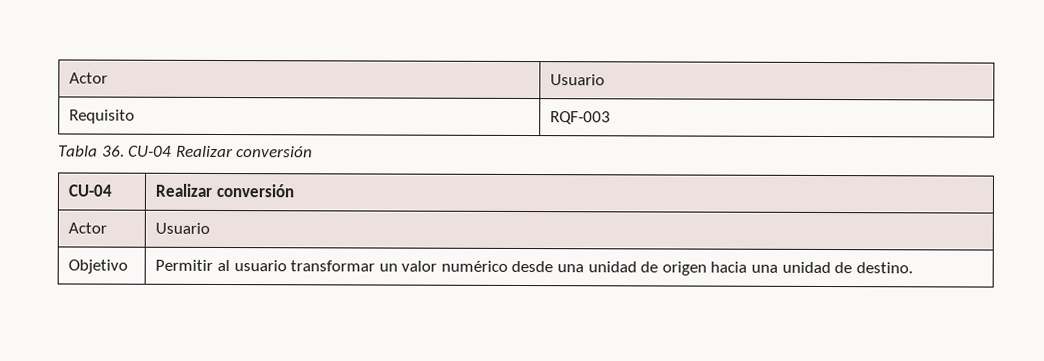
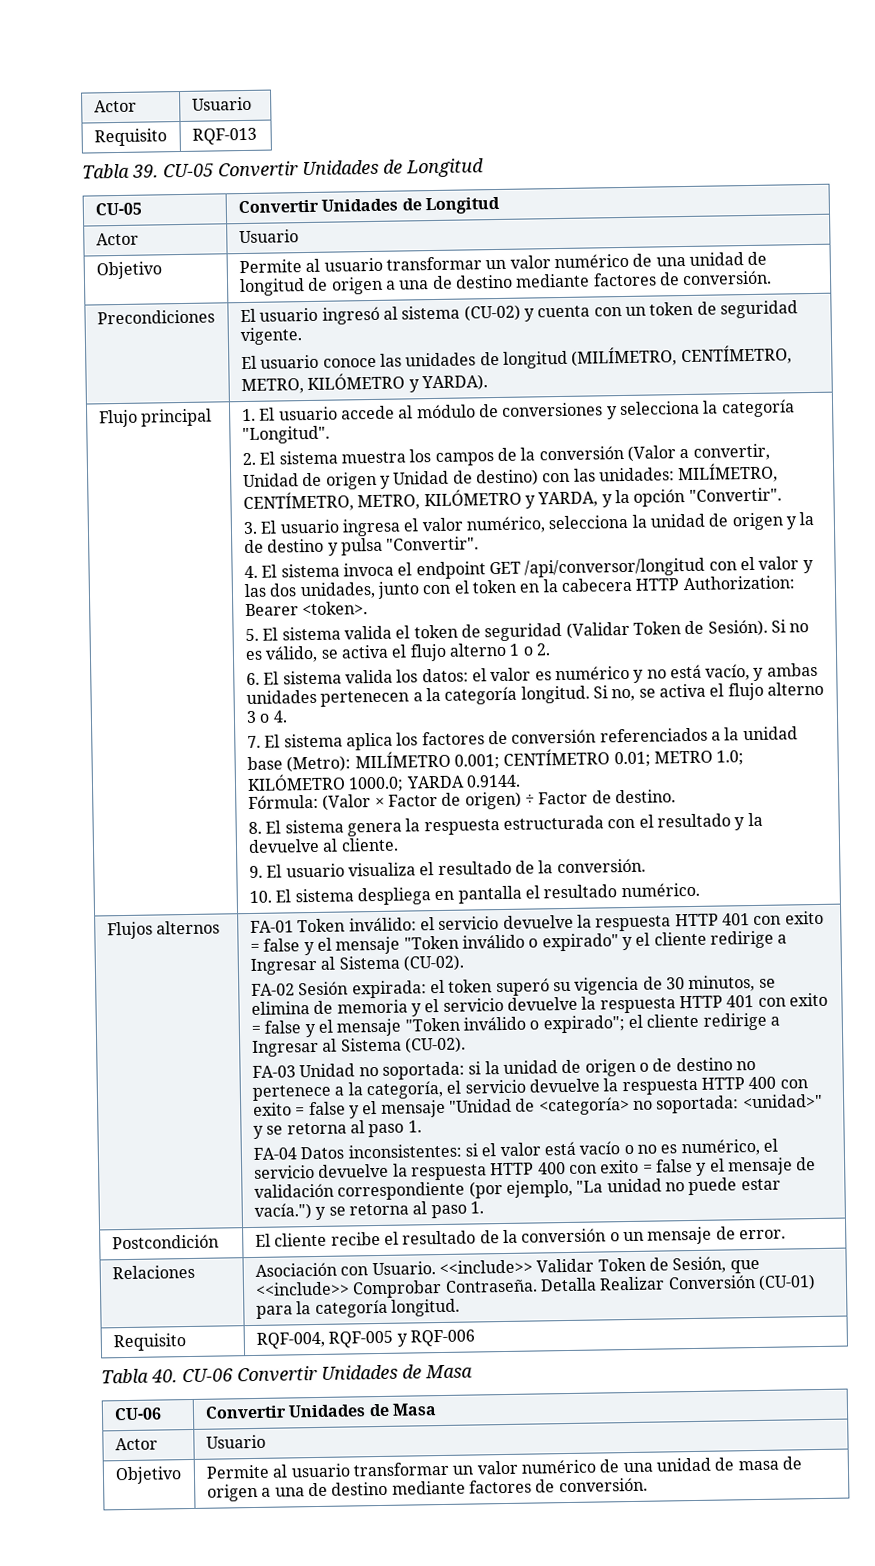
- Requisito | RQF-003
- Tabla 36. CU-04 Realizar conversión
- CU-04 | Realizar conversión
+ Requisito | RQF-013
+ Tabla 39. CU-05 Convertir Unidades de Longitud
+ CU-05 | Convertir Unidades de Longitud
  Actor | Usuario
- Objetivo | Permitir al usuario transformar un valor numérico desde una unidad de origen hacia una unidad de destino.
+ Objetivo | Permite al usuario transformar un valor numérico de una unidad de longitud de origen a una de destino mediante factores de conversión.
+ Precondiciones | El usuario ingresó al sistema (CU-02) y cuenta con un token de seguridad vigente.
+ El usuario conoce las unidades de longitud (MILÍMETRO, CENTÍMETRO, METRO, KILÓMETRO y YARDA).
+ Flujo principal | 1. El usuario accede al módulo de conversiones y selecciona la categoría "Longitud".
+ 2. El sistema muestra los campos de la conversión (Valor a convertir, Unidad de origen y Unidad de destino) con las unidades: MILÍMETRO, CENTÍMETRO, METRO, KILÓMETRO y YARDA, y la opción "Convertir".
+ 3. El usuario ingresa el valor numérico, selecciona la unidad de origen y la de destino y pulsa "Convertir".
+ 4. El sistema invoca el endpoint GET /api/conversor/longitud con el valor y las dos unidades, junto con el token en la cabecera HTTP Authorization: Bearer <token>.
+ 5. El sistema valida el token de seguridad (Validar Token de Sesión). Si no es válido, se activa el flujo alterno 1 o 2.
+ 6. El sistema valida los datos: el valor es numérico y no está vacío, y ambas unidades pertenecen a la categoría longitud. Si no, se activa el flujo alterno 3 o 4.
+ 7. El sistema aplica los factores de conversión referenciados a la unidad base (Metro): MILÍMETRO 0.001; CENTÍMETRO 0.01; METRO 1.0; KILÓMETRO 1000.0; YARDA 0.9144.
+ Fórmula: (Valor × Factor de origen) ÷ Factor de destino.
+ 8. El sistema genera la respuesta estructurada con el resultado y la devuelve al cliente.
+ 9. El usuario visualiza el resultado de la conversión.
+ 10. El sistema despliega en pantalla el resultado numérico.
+ Flujos alternos | FA-01 Token inválido: el servicio devuelve la respuesta HTTP 401 con exito = false y el mensaje "Token inválido o expirado" y el cliente redirige a Ingresar al Sistema (CU-02).
+ FA-02 Sesión expirada: el token superó su vigencia de 30 minutos, se elimina de memoria y el servicio devuelve la respuesta HTTP 401 con exito = false y el mensaje "Token inválido o expirado"; el cliente redirige a Ingresar al Sistema (CU-02).
+ FA-03 Unidad no soportada: si la unidad de origen o de destino no pertenece a la categoría, el servicio devuelve la respuesta HTTP 400 con exito = false y el mensaje "Unidad de <categoría> no soportada: <unidad>" y se retorna al paso 1.
+ FA-04 Datos inconsistentes: si el valor está vacío o no es numérico, el servicio devuelve la respuesta HTTP 400 con exito = false y el mensaje de validación correspondiente (por ejemplo, "La unidad no puede estar vacía.") y se retorna al paso 1.
+ Postcondición | El cliente recibe el resultado de la conversión o un mensaje de error.
+ Relaciones | Asociación con Usuario. <<include>> Validar Token de Sesión, que <<include>> Comprobar Contraseña. Detalla Realizar Conversión (CU-01) para la categoría longitud.
+ Requisito | RQF-004, RQF-005 y RQF-006
+ Tabla 40. CU-06 Convertir Unidades de Masa
+ CU-06 | Convertir Unidades de Masa
+ Actor | Usuario
+ Objetivo | Permite al usuario transformar un valor numérico de una unidad de masa de origen a una de destino mediante factores de conversión.

